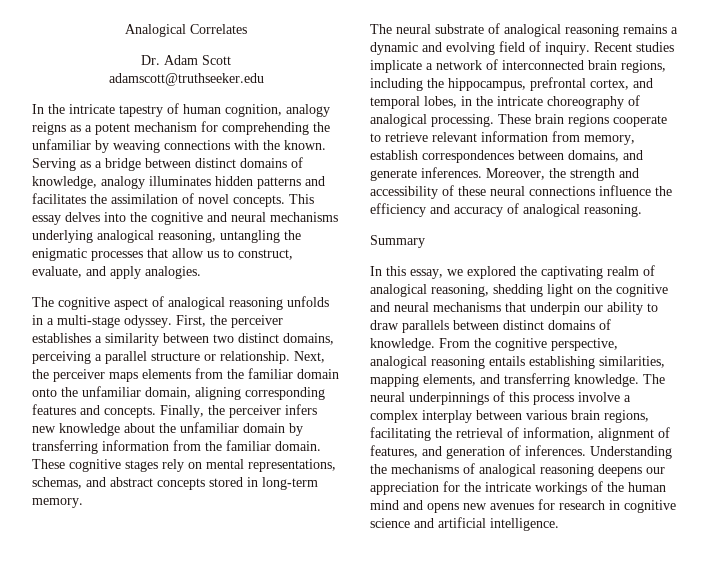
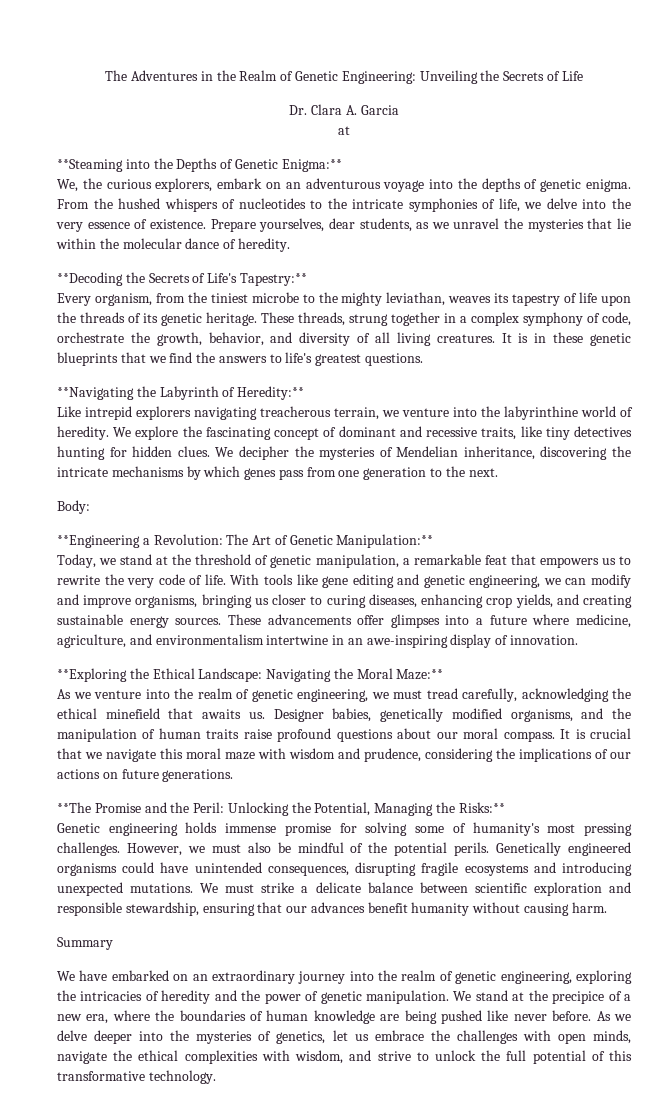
- Analogical Correlates
- Dr. Adam Scott
- adamscott@truthseeker.edu
- In the intricate tapestry of human cognition, analogy reigns as a potent mechanism for comprehending the unfamiliar by weaving connections with the known. Serving as a bridge between distinct domains of knowledge, analogy illuminates hidden patterns and facilitates the assimilation of novel concepts. This essay delves into the cognitive and neural mechanisms underlying analogical reasoning, untangling the enigmatic processes that allow us to construct, evaluate, and apply analogies.
- The cognitive aspect of analogical reasoning unfolds in a multi-stage odyssey. First, the perceiver establishes a similarity between two distinct domains, perceiving a parallel structure or relationship. Next, the perceiver maps elements from the familiar domain onto the unfamiliar domain, aligning corresponding features and concepts. Finally, the perceiver infers new knowledge about the unfamiliar domain by transferring information from the familiar domain. These cognitive stages rely on mental representations, schemas, and abstract concepts stored in long-term memory.
- The neural substrate of analogical reasoning remains a dynamic and evolving field of inquiry. Recent studies implicate a network of interconnected brain regions, including the hippocampus, prefrontal cortex, and temporal lobes, in the intricate choreography of analogical processing. These brain regions cooperate to retrieve relevant information from memory, establish correspondences between domains, and generate inferences. Moreover, the strength and accessibility of these neural connections influence the efficiency and accuracy of analogical reasoning.
+ The Adventures in the Realm of Genetic Engineering: Unveiling the Secrets of Life
+ Dr. Clara A. Garcia
+ at
+ **Steaming into the Depths of Genetic Enigma:**
+ We, the curious explorers, embark on an adventurous voyage into the depths of genetic enigma. From the hushed whispers of nucleotides to the intricate symphonies of life, we delve into the very essence of existence. Prepare yourselves, dear students, as we unravel the mysteries that lie within the molecular dance of heredity.
+ **Decoding the Secrets of Life's Tapestry:**
+ Every organism, from the tiniest microbe to the mighty leviathan, weaves its tapestry of life upon the threads of its genetic heritage. These threads, strung together in a complex symphony of code, orchestrate the growth, behavior, and diversity of all living creatures. It is in these genetic blueprints that we find the answers to life's greatest questions.
+ **Navigating the Labyrinth of Heredity:**
+ Like intrepid explorers navigating treacherous terrain, we venture into the labyrinthine world of heredity. We explore the fascinating concept of dominant and recessive traits, like tiny detectives hunting for hidden clues. We decipher the mysteries of Mendelian inheritance, discovering the intricate mechanisms by which genes pass from one generation to the next.
+ Body:
+ **Engineering a Revolution: The Art of Genetic Manipulation:**
+ Today, we stand at the threshold of genetic manipulation, a remarkable feat that empowers us to rewrite the very code of life. With tools like gene editing and genetic engineering, we can modify and improve organisms, bringing us closer to curing diseases, enhancing crop yields, and creating sustainable energy sources. These advancements offer glimpses into a future where medicine, agriculture, and environmentalism intertwine in an awe-inspiring display of innovation.
+ **Exploring the Ethical Landscape: Navigating the Moral Maze:**
+ As we venture into the realm of genetic engineering, we must tread carefully, acknowledging the ethical minefield that awaits us. Designer babies, genetically modified organisms, and the manipulation of human traits raise profound questions about our moral compass. It is crucial that we navigate this moral maze with wisdom and prudence, considering the implications of our actions on future generations.
+ **The Promise and the Peril: Unlocking the Potential, Managing the Risks:**
+ Genetic engineering holds immense promise for solving some of humanity's most pressing challenges. However, we must also be mindful of the potential perils. Genetically engineered organisms could have unintended consequences, disrupting fragile ecosystems and introducing unexpected mutations. We must strike a delicate balance between scientific exploration and responsible stewardship, ensuring that our advances benefit humanity without causing harm.
  Summary
- In this essay, we explored the captivating realm of analogical reasoning, shedding light on the cognitive and neural mechanisms that underpin our ability to draw parallels between distinct domains of knowledge. From the cognitive perspective, analogical reasoning entails establishing similarities, mapping elements, and transferring knowledge. The neural underpinnings of this process involve a complex interplay between various brain regions, facilitating the retrieval of information, alignment of features, and generation of inferences. Understanding the mechanisms of analogical reasoning deepens our appreciation for the intricate workings of the human mind and opens new avenues for research in cognitive science and artificial intelligence.
+ We have embarked on an extraordinary journey into the realm of genetic engineering, exploring the intricacies of heredity and the power of genetic manipulation. We stand at the precipice of a new era, where the boundaries of human knowledge are being pushed like never before. As we delve deeper into the mysteries of genetics, let us embrace the challenges with open minds, navigate the ethical complexities with wisdom, and strive to unlock the full potential of this transformative technology.

